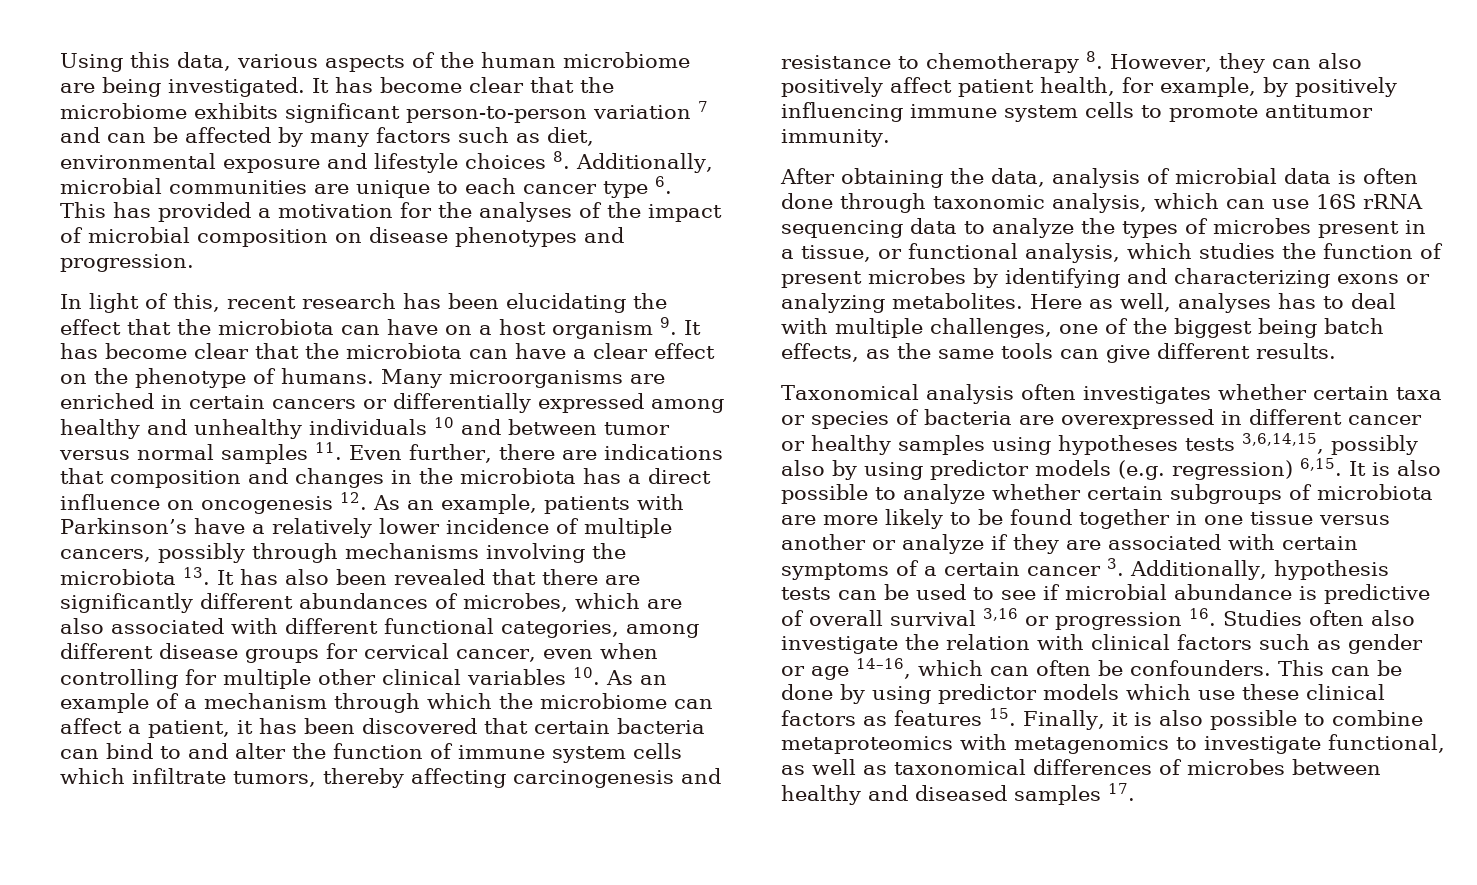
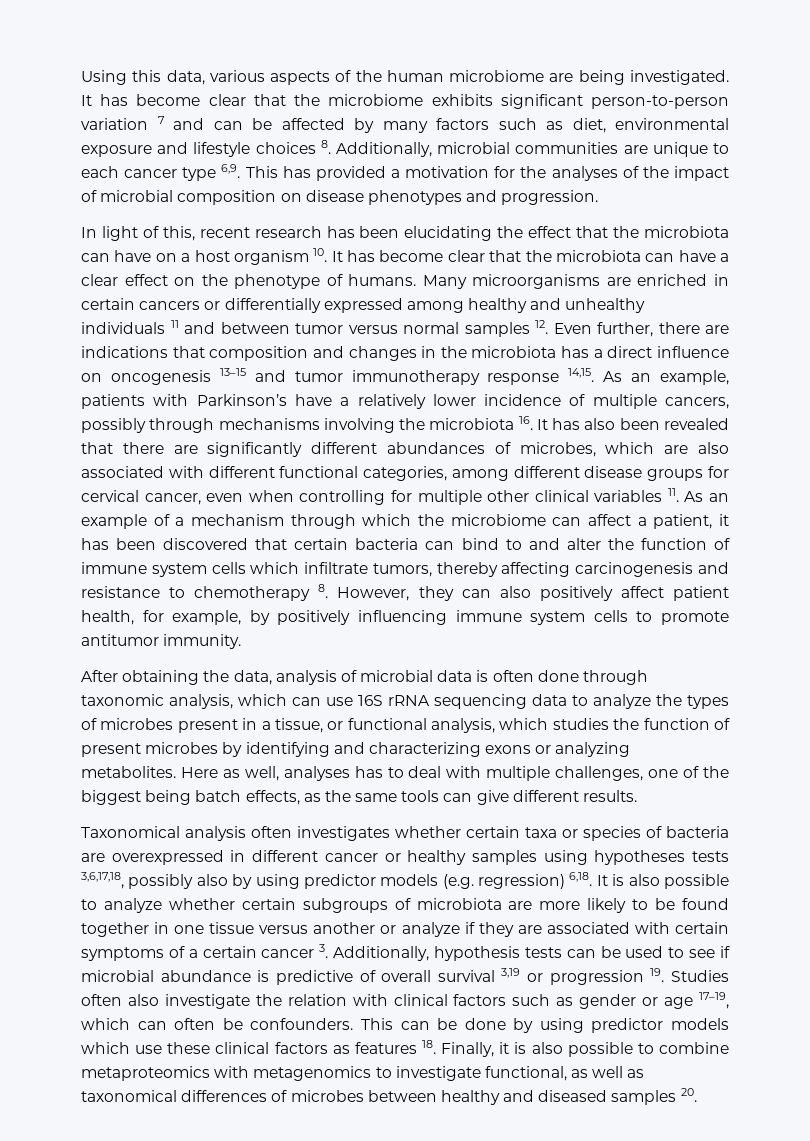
- It has become clear that the microbiome exhibits significant person-to-person variation 7 and can be affected by many factors such as diet, environmental exposure and lifestyle choices 8. Additionally, microbial communities are unique to each cancer type 6. This has provided a motivation for the analyses of the impact of microbial composition on disease phenotypes and progression.
+ It has become clear that the microbiome exhibits significant person-to-person variation 7 and can be affected by many factors such as diet, environmental exposure and lifestyle choices 8. Additionally, microbial communities are unique to each cancer type 6,9. This has provided a motivation for the analyses of the impact of microbial composition on disease phenotypes and progression.
- In light of this, recent research has been elucidating the effect that the microbiota can have on a host organism 9. It has become clear that the microbiota can have a clear effect on the phenotype of humans.
+ In light of this, recent research has been elucidating the effect that the microbiota can have on a host organism 10. It has become clear that the microbiota can have a clear effect on the phenotype of humans.
- Many microorganisms are enriched in certain cancers or differentially expressed among healthy and unhealthy individuals 10 and between tumor versus normal samples 11. Even further, there are indications that composition and changes in the microbiota has a direct influence on oncogenesis 12. As an example, patients with Parkinson’s have a relatively lower incidence of multiple cancers, possibly through mechanisms involving the microbiota 13. It has also been revealed that there are significantly different abundances of microbes, which are also associated with different functional categories, among different disease groups for cervical cancer, even when controlling for multiple other clinical variables 10. As an example of a mechanism through which the microbiome can affect a patient, it has been discovered that certain bacteria can bind to and alter the function of immune system cells which infiltrate tumors, thereby affecting carcinogenesis and resistance to chemotherapy 8. However, they can also positively affect patient health, for example, by positively influencing immune system cells to promote antitumor immunity.
+ Many microorganisms are enriched in certain cancers or differentially expressed among healthy and unhealthy individuals 11 and between tumor versus normal samples 12. Even further, there are indications that composition and changes in the microbiota has a direct influence on oncogenesis 13–15 and tumor immunotherapy response 14,15. As an example, patients with Parkinson’s have a relatively lower incidence of multiple cancers, possibly through mechanisms involving the microbiota 16. It has also been revealed that there are significantly different abundances of microbes, which are also associated with different functional categories, among different disease groups for cervical cancer, even when controlling for multiple other clinical variables 11. As an example of a mechanism through which the microbiome can affect a patient, it has been discovered that certain bacteria can bind to and alter the function of immune system cells which infiltrate tumors, thereby affecting carcinogenesis and resistance to chemotherapy 8. However, they can also positively affect patient health, for example, by positively influencing immune system cells to promote antitumor immunity.
- Taxonomical analysis often investigates whether certain taxa or species of bacteria are overexpressed in different cancer or healthy samples using hypotheses tests 3,6,14,15, possibly also by using predictor models (e.g. regression) 6,15.
+ Taxonomical analysis often investigates whether certain taxa or species of bacteria are overexpressed in different cancer or healthy samples using hypotheses tests 3,6,17,18, possibly also by using predictor models (e.g. regression) 6,18.
- It is also possible to analyze whether certain subgroups of microbiota are more likely to be found together in one tissue versus another or analyze if they are associated with certain symptoms of a certain cancer 3. Additionally, hypothesis tests can be used to see if microbial abundance is predictive of overall survival 3,16 or progression 16. Studies often also investigate the relation with clinical factors such as gender or age 14–16, which can often be confounders.
+ It is also possible to analyze whether certain subgroups of microbiota are more likely to be found together in one tissue versus another or analyze if they are associated with certain symptoms of a certain cancer 3. Additionally, hypothesis tests can be used to see if microbial abundance is predictive of overall survival 3,19 or progression 19. Studies often also investigate the relation with clinical factors such as gender or age 17–19, which can often be confounders.
- This can be done by using predictor models which use these clinical factors as features 15. Finally, it is also possible to combine metaproteomics with metagenomics to investigate functional, as well as taxonomical differences of microbes between healthy and diseased samples 17.
+ This can be done by using predictor models which use these clinical factors as features 18. Finally, it is also possible to combine metaproteomics with metagenomics to investigate functional, as well as taxonomical differences of microbes between healthy and diseased samples 20.

